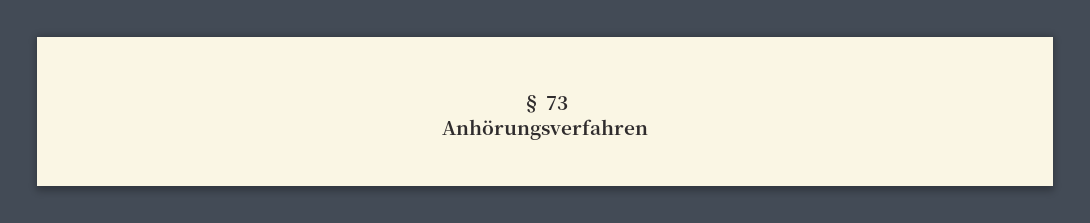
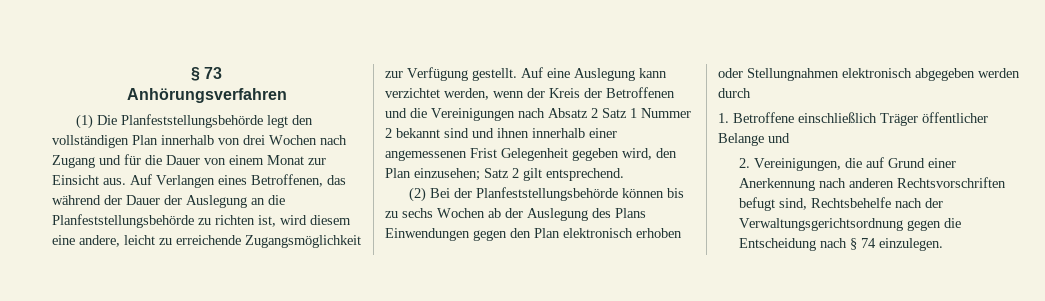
+ (1) Die Planfeststellungsbehörde legt den vollständigen Plan innerhalb von drei Wochen nach Zugang und für die Dauer von einem Monat zur Einsicht aus. Auf Verlangen eines Betroffenen, das während der Dauer der Auslegung an die Planfeststellungsbehörde zu richten ist, wird diesem eine andere, leicht zu erreichende Zugangsmöglichkeit zur Verfügung gestellt. Auf eine Auslegung kann verzichtet werden, wenn der Kreis der Betroffenen und die Vereinigungen nach Absatz 2 Satz 1 Nummer 2 bekannt sind und ihnen innerhalb einer angemessenen Frist Gelegenheit gegeben wird, den Plan einzusehen; Satz 2 gilt entsprechend.
+ (2) Bei der Planfeststellungsbehörde können bis zu sechs Wochen ab der Auslegung des Plans Einwendungen gegen den Plan elektronisch erhoben oder Stellungnahmen elektronisch abgegeben werden durch
+ 1. Betroffene einschließlich Träger öffentlicher Belange und
+ 2. Vereinigungen, die auf Grund einer Anerkennung nach anderen Rechtsvorschriften befugt sind, Rechtsbehelfe nach der Verwaltungsgerichtsordnung gegen die Entscheidung nach § 74 einzulegen.

